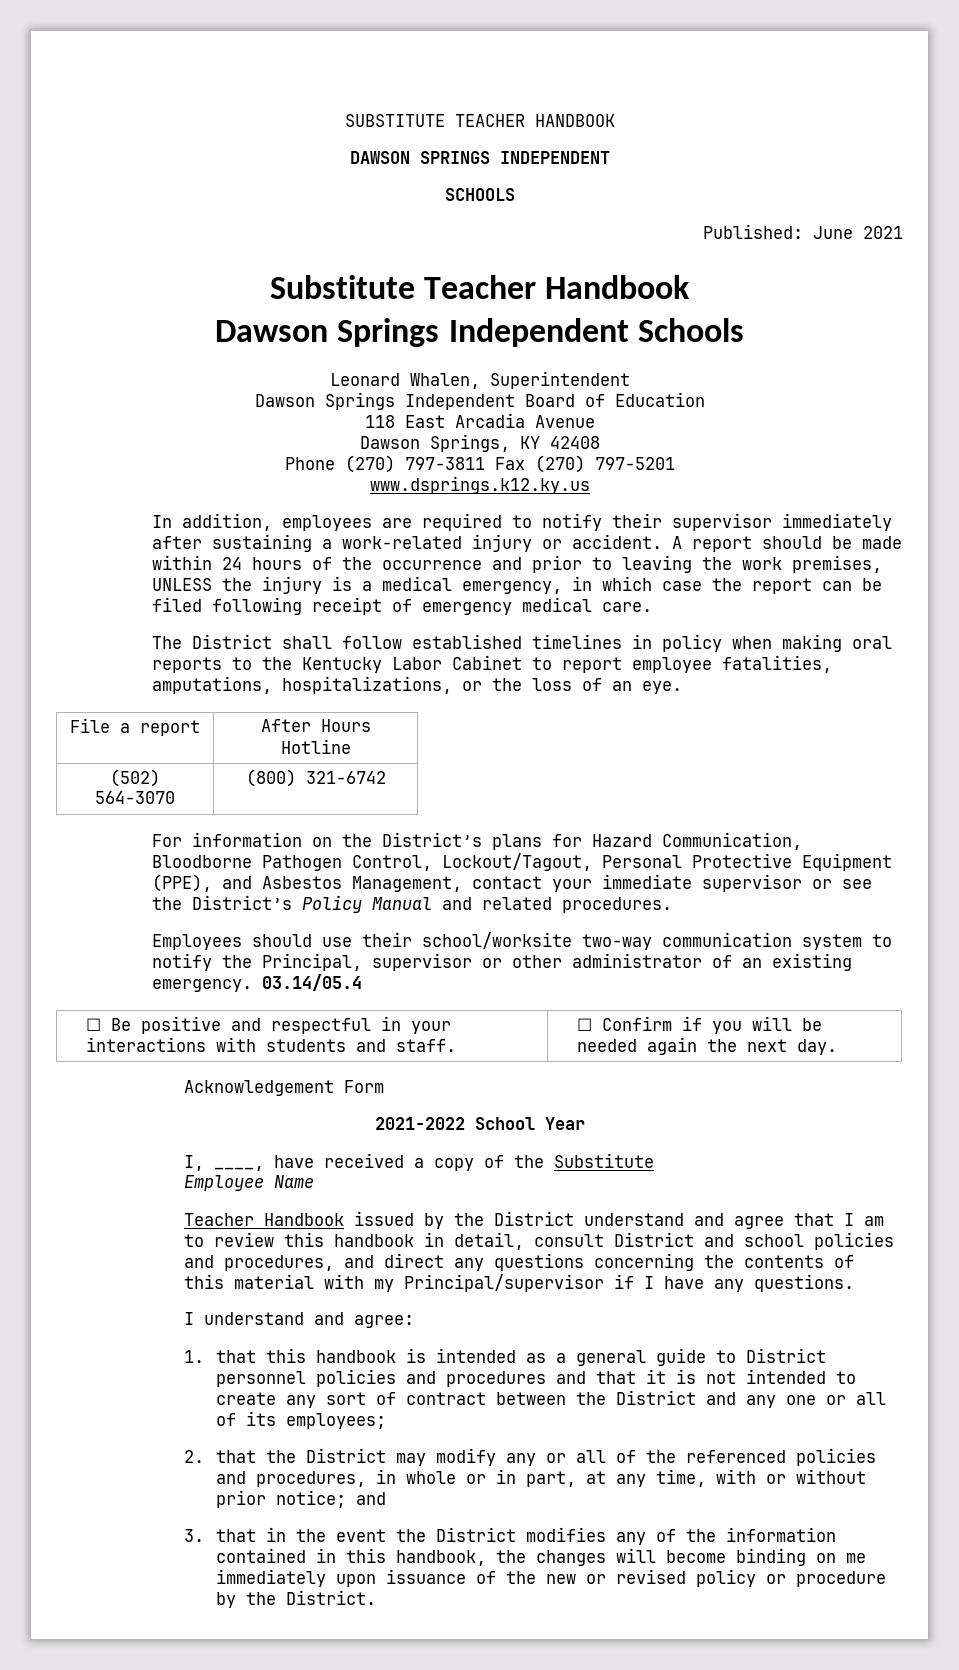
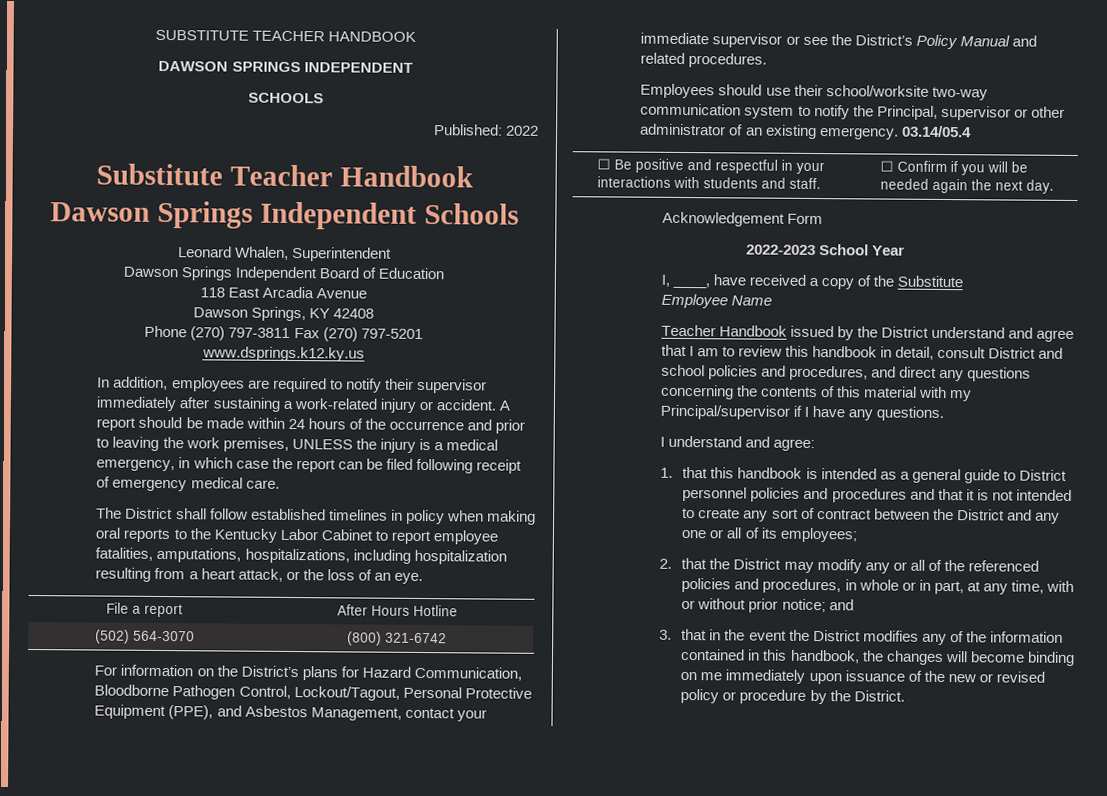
- Published: June 2021
+ Published: 2022
- The District shall follow established timelines in policy when making oral reports to the Kentucky Labor Cabinet to report employee fatalities, amputations, hospitalizations, or the loss of an eye.
+ The District shall follow established timelines in policy when making oral reports to the Kentucky Labor Cabinet to report employee fatalities, amputations, hospitalizations, including hospitalization resulting from a heart attack, or the loss of an eye.
- 2021-2022 School Year
+ 2022-2023 School Year

